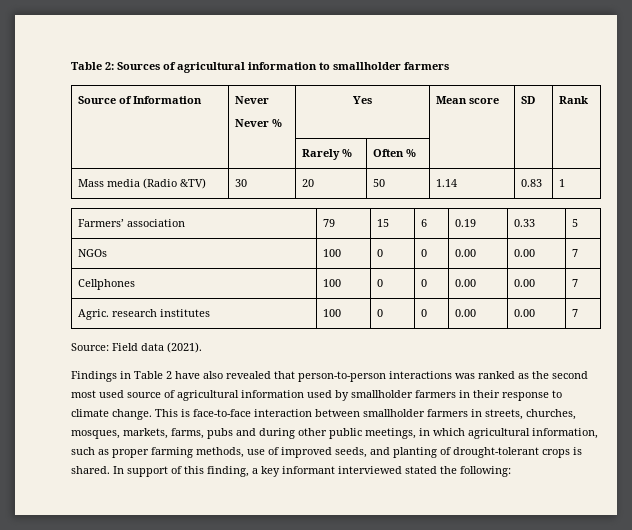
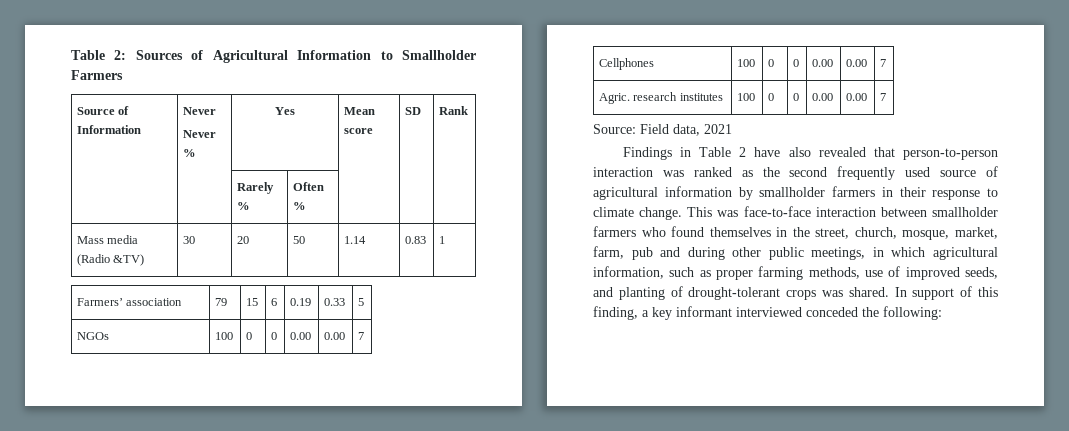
- Table 2: Sources of agricultural information to smallholder farmers
+ Table 2: Sources of Agricultural Information to Smallholder Farmers
- Source: Field data (2021).
+ Source: Field data, 2021
- Findings in Table 2 have also revealed that person-to-person interactions was ranked as the second most used source of agricultural information used by smallholder farmers in their response to climate change.
+ Findings in Table 2 have also revealed that person-to-person interaction was ranked as the second frequently used source of agricultural information by smallholder farmers in their response to climate change.
- This is face-to-face interaction between smallholder farmers in streets, churches, mosques, markets, farms, pubs and during other public meetings, in which agricultural information, such as proper farming methods, use of improved seeds, and planting of drought-tolerant crops is shared.
+ This was face-to-face interaction between smallholder farmers who found themselves in the street, church, mosque, market, farm, pub and during other public meetings, in which agricultural information, such as proper farming methods, use of improved seeds, and planting of drought-tolerant crops was shared.
- In support of this finding, a key informant interviewed stated the following:
+ In support of this finding, a key informant interviewed conceded the following:

